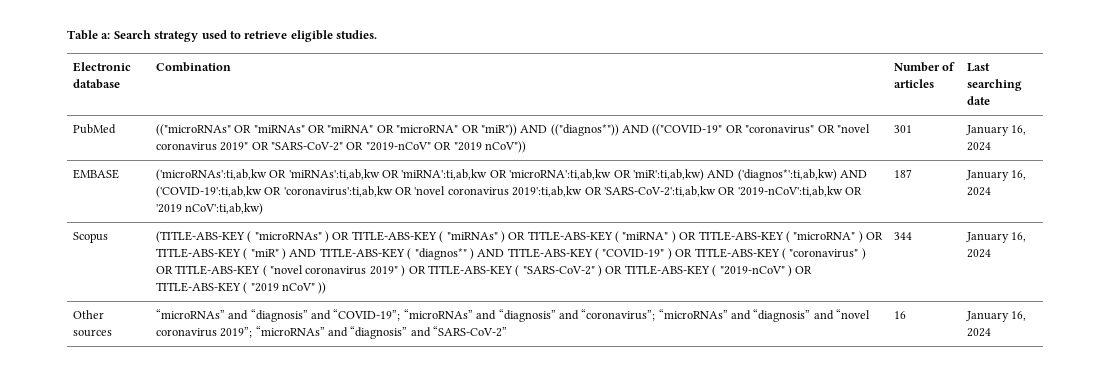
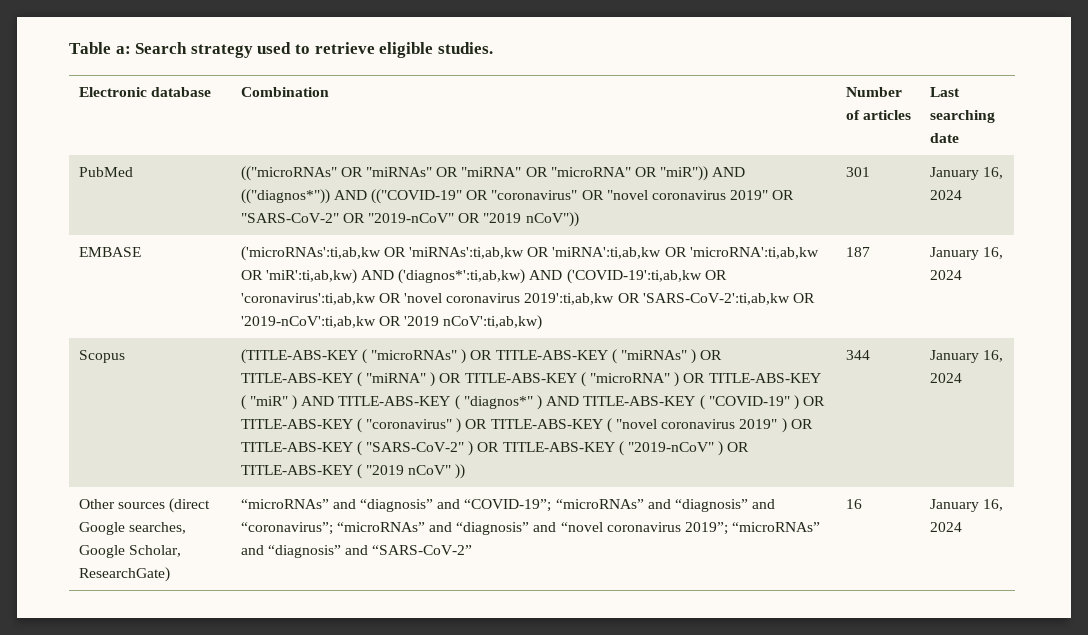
- Other sources | “microRNAs” and “diagnosis” and “COVID-19”; “microRNAs” and “diagnosis” and “coronavirus”; “microRNAs” and “diagnosis” and “novel coronavirus 2019”; “microRNAs” and “diagnosis” and “SARS-CoV-2” | 16 | January 16, 2024
+ Other sources (direct Google searches, Google Scholar, ResearchGate) | “microRNAs” and “diagnosis” and “COVID-19”; “microRNAs” and “diagnosis” and “coronavirus”; “microRNAs” and “diagnosis” and “novel coronavirus 2019”; “microRNAs” and “diagnosis” and “SARS-CoV-2” | 16 | January 16, 2024

